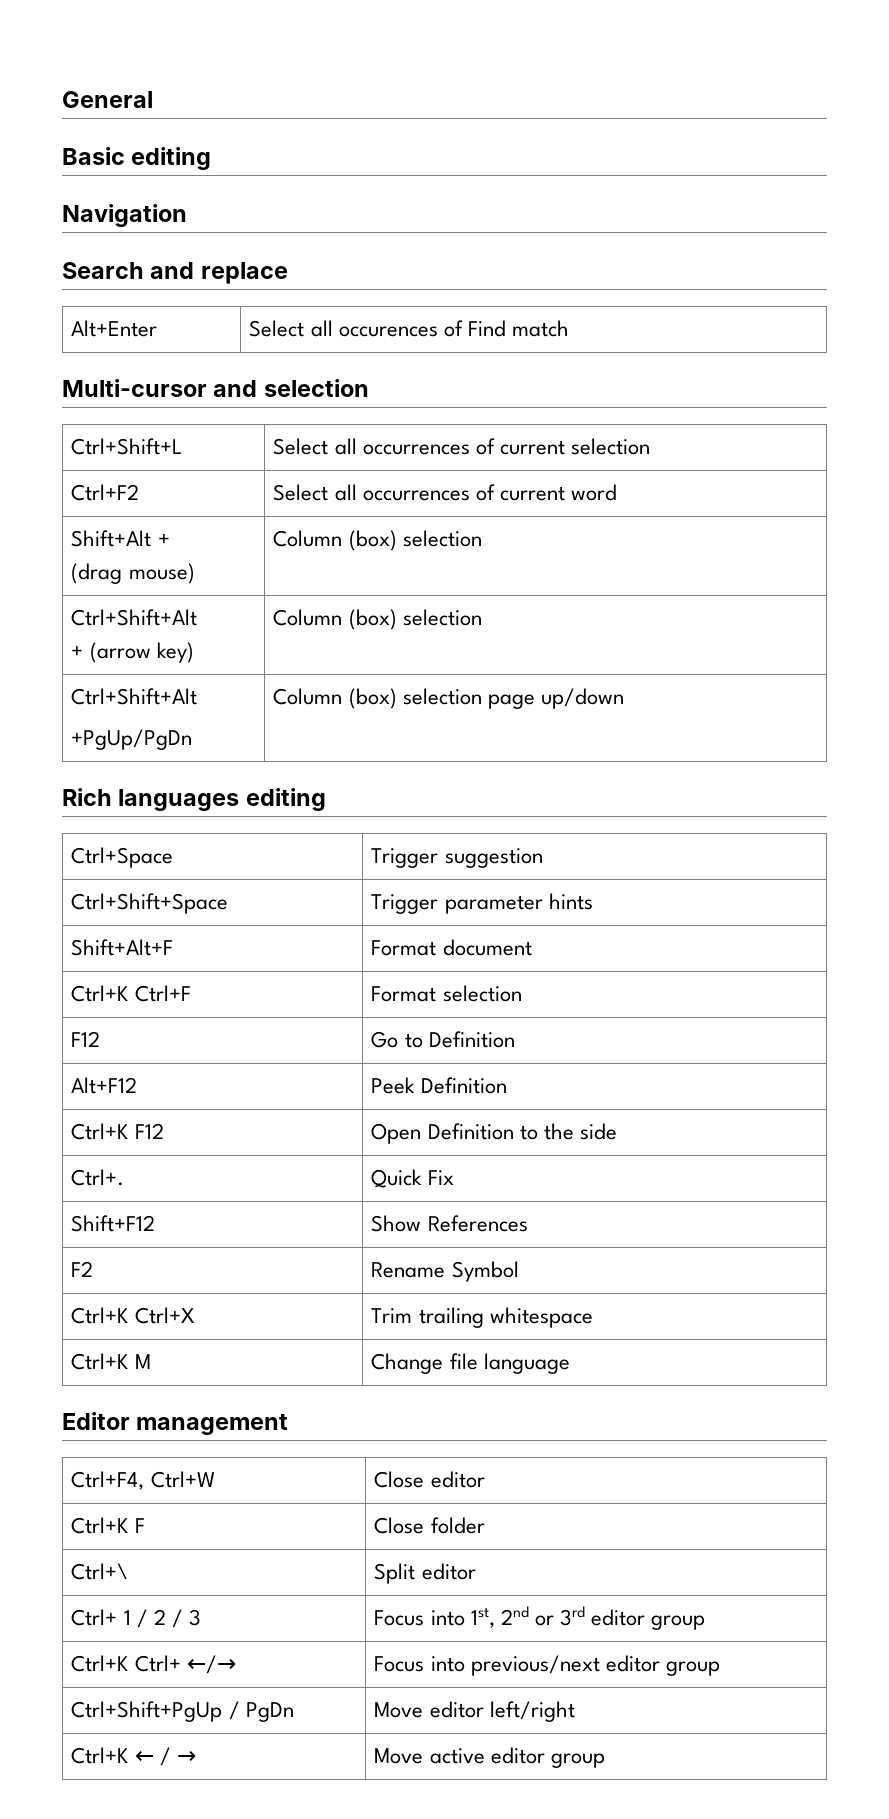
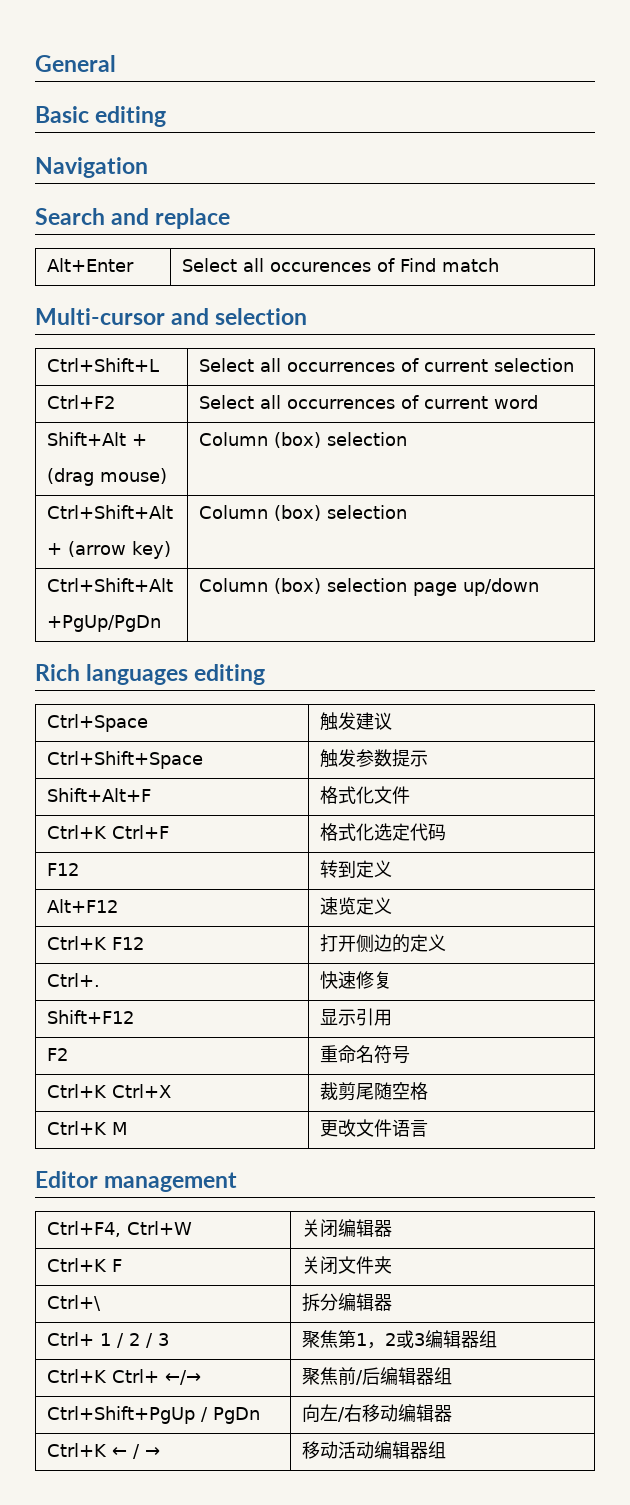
- Ctrl+Space | Trigger suggestion
+ Ctrl+Space | 触发建议
- Ctrl+Shift+Space | Trigger parameter hints
+ Ctrl+Shift+Space | 触发参数提示
- Shift+Alt+F | Format document
+ Shift+Alt+F | 格式化文件
- Ctrl+K Ctrl+F | Format selection
- F12 | Go to Definition
+ Ctrl+K Ctrl+F | 格式化选定代码
+ F12 | 转到定义
- Alt+F12 | Peek Definition
+ Alt+F12 | 速览定义
- Ctrl+K F12 | Open Definition to the side
+ Ctrl+K F12 | 打开侧边的定义
- Ctrl+. | Quick Fix
+ Ctrl+. | 快速修复
- Shift+F12 | Show References
+ Shift+F12 | 显示引用
- F2 | Rename Symbol
+ F2 | 重命名符号
- Ctrl+K Ctrl+X | Trim trailing whitespace
+ Ctrl+K Ctrl+X | 裁剪尾随空格
- Ctrl+K M | Change file language
+ Ctrl+K M | 更改文件语言
- Ctrl+F4, Ctrl+W | Close editor
+ Ctrl+F4, Ctrl+W | 关闭编辑器
- Ctrl+K F | Close folder
+ Ctrl+K F | 关闭文件夹
- Ctrl+\ | Split editor
+ Ctrl+\ | 拆分编辑器
- Ctrl+ 1 / 2 / 3 | Focus into 1st, 2nd or 3rd editor group
- Ctrl+K Ctrl+ ←/→ | Focus into previous/next editor group
- Ctrl+Shift+PgUp / PgDn | Move editor left/right
+ Ctrl+ 1 / 2 / 3 | 聚焦第1，2或3编辑器组
+ Ctrl+K Ctrl+ ←/→ | 聚焦前/后编辑器组
+ Ctrl+Shift+PgUp / PgDn | 向左/右移动编辑器
- Ctrl+K ← / → | Move active editor group
+ Ctrl+K ← / → | 移动活动编辑器组

